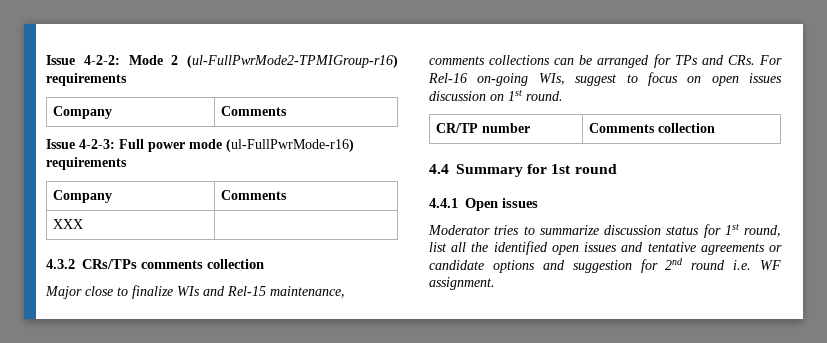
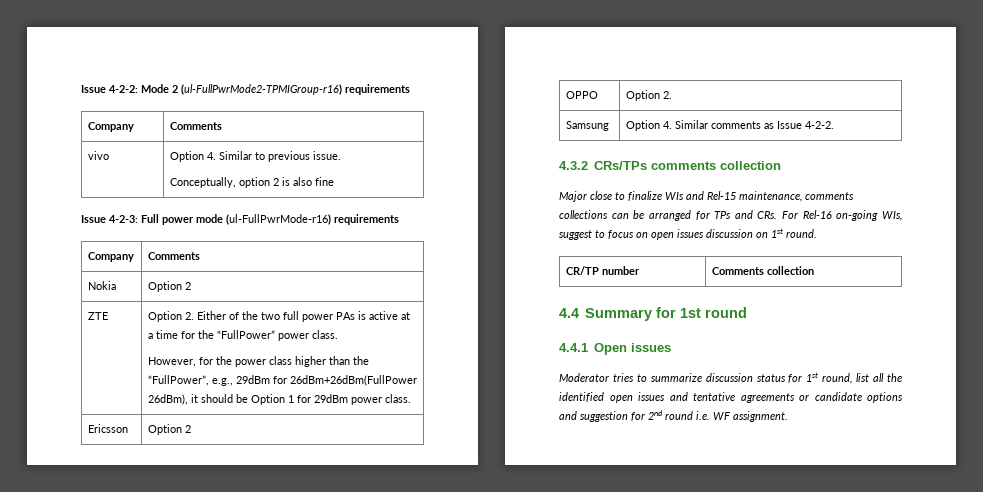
+ vivo | Option 4. Similar to previous issue.
+ Conceptually, option 2 is also fine
- XXX |
+ Nokia | Option 2
+ ZTE | Option 2. Either of the two full power PAs is active at a time for the “FullPower” power class.
+ However, for the power class higher than the “FullPower”, e.g., 29dBm for 26dBm+26dBm(FullPower 26dBm), it should be Option 1 for 29dBm power class.
+ Ericsson | Option 2
+ OPPO | Option 2.
+ Samsung | Option 4. Similar comments as Issue 4-2-2.

